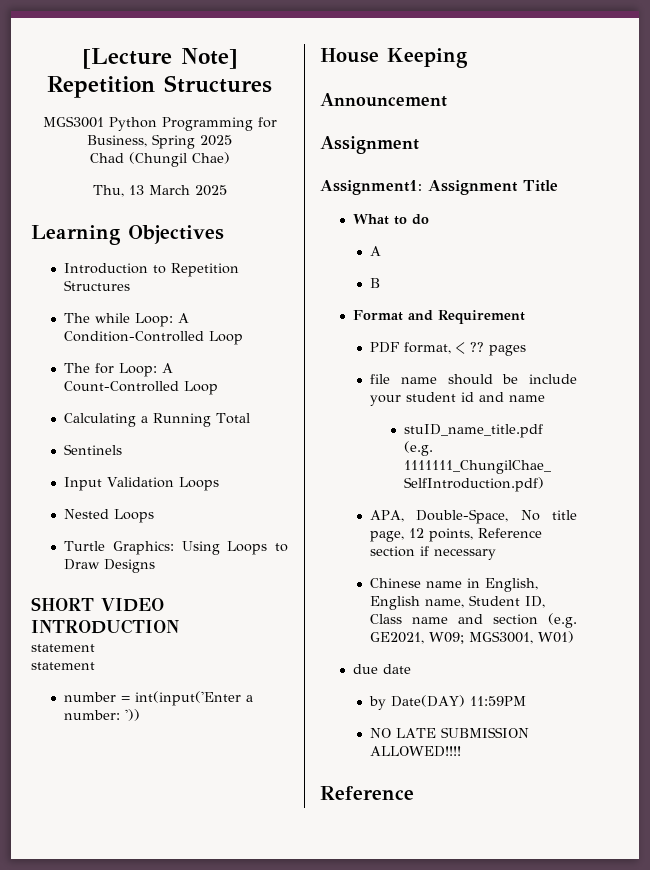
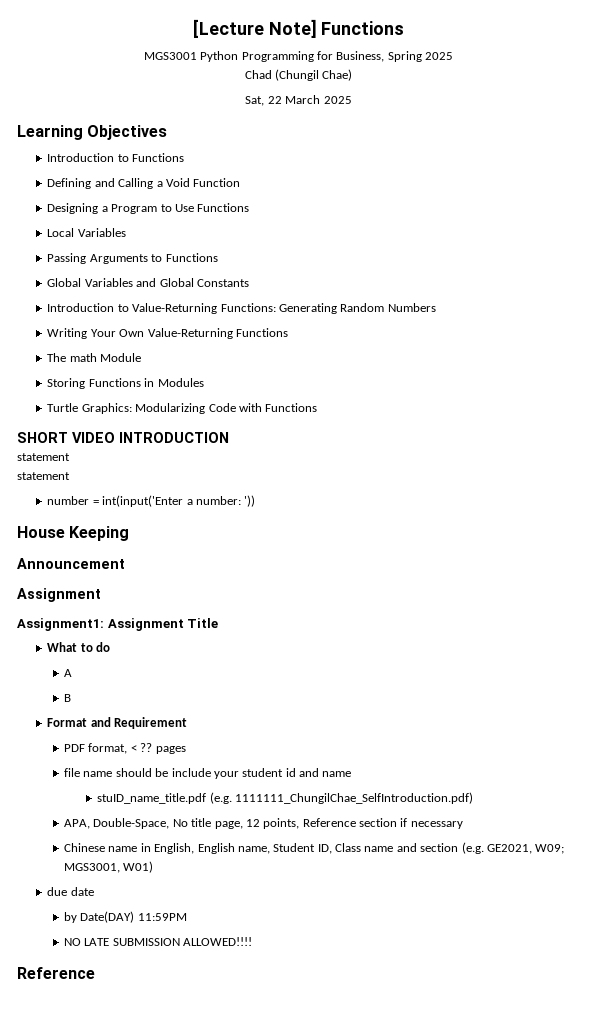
- [Lecture Note] Repetition Structures
+ [Lecture Note] Functions
- Thu, 13 March 2025
+ Sat, 22 March 2025
- Introduction to Repetition Structures
- The while Loop: A Condition-Controlled Loop
- The for Loop: A Count-Controlled Loop
- Calculating a Running Total
- Sentinels
- Input Validation Loops
- Nested Loops
- Turtle Graphics: Using Loops to Draw Designs
+ Introduction to Functions
+ Defining and Calling a Void Function
+ Designing a Program to Use Functions
+ Local Variables
+ Passing Arguments to Functions
+ Global Variables and Global Constants
+ Introduction to Value-Returning Functions: Generating Random Numbers
+ Writing Your Own Value-Returning Functions
+ The math Module
+ Storing Functions in Modules
+ Turtle Graphics: Modularizing Code with Functions

